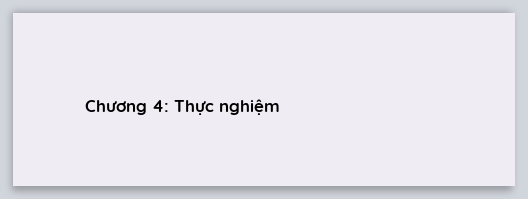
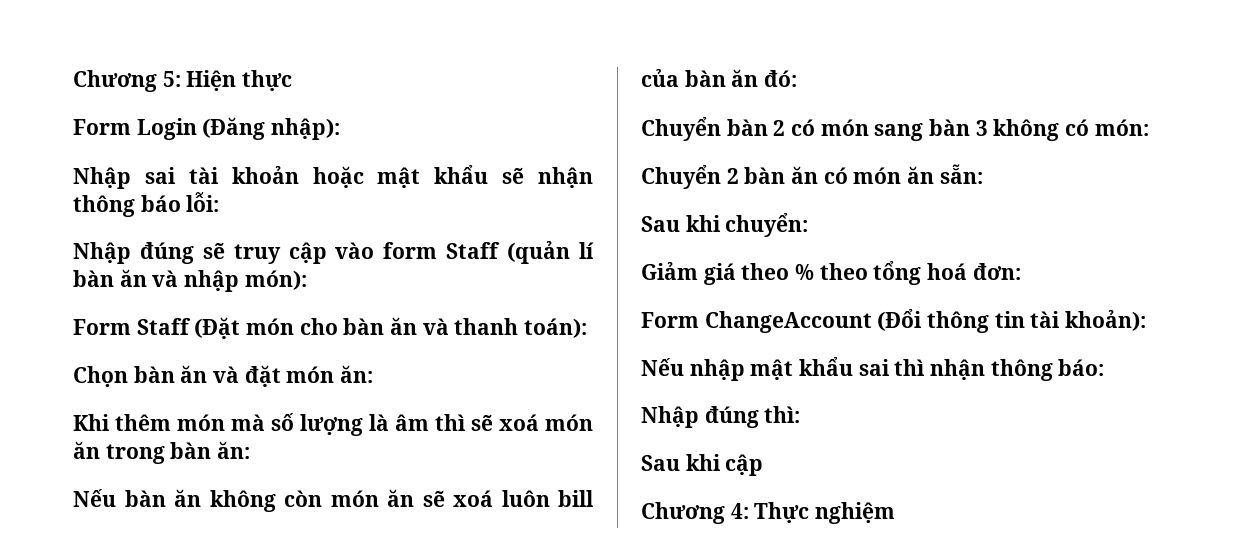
+ Chương 5: Hiện thực
+ Form Login (Đăng nhập):
+ Nhập sai tài khoản hoặc mật khẩu sẽ nhận thông báo lỗi:
+ Nhập đúng sẽ truy cập vào form Staff (quản lí bàn ăn và nhập món):
+ Form Staff (Đặt món cho bàn ăn và thanh toán):
+ Chọn bàn ăn và đặt món ăn:
+ Khi thêm món mà số lượng là âm thì sẽ xoá món ăn trong bàn ăn:
+ Nếu bàn ăn không còn món ăn sẽ xoá luôn bill của bàn ăn đó:
+ Chuyển bàn 2 có món sang bàn 3 không có món:
+ Chuyển 2 bàn ăn có món ăn sẵn:
+ Sau khi chuyển:
+ Giảm giá theo % theo tổng hoá đơn:
+ Form ChangeAccount (Đổi thông tin tài khoản):
+ Nếu nhập mật khẩu sai thì nhận thông báo:
+ Nhập đúng thì:
+ Sau khi cập

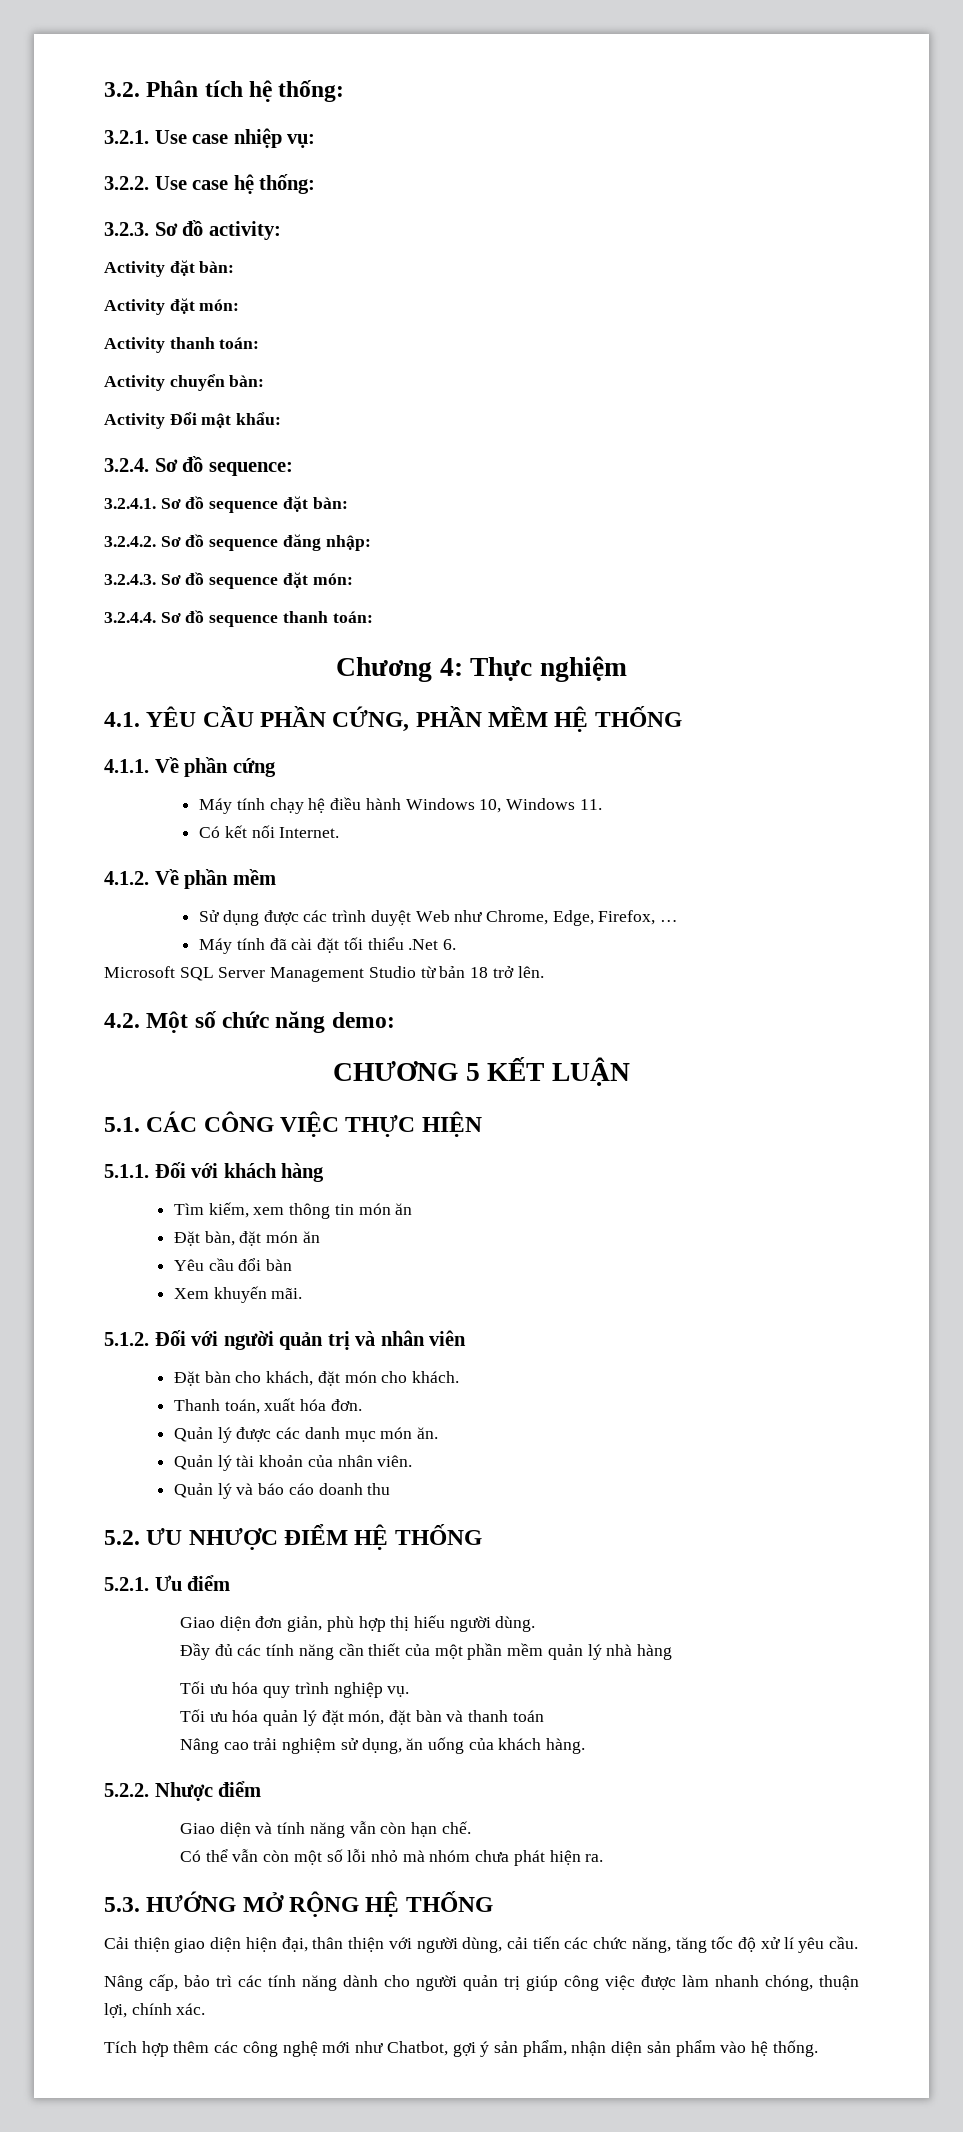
- Chương 5: Hiện thực
- Form Login (Đăng nhập):
- Nhập sai tài khoản hoặc mật khẩu sẽ nhận thông báo lỗi:
- Nhập đúng sẽ truy cập vào form Staff (quản lí bàn ăn và nhập món):
- Form Staff (Đặt món cho bàn ăn và thanh toán):
- Chọn bàn ăn và đặt món ăn:
- Khi thêm món mà số lượng là âm thì sẽ xoá món ăn trong bàn ăn:
- Nếu bàn ăn không còn món ăn sẽ xoá luôn bill của bàn ăn đó:
- Chuyển bàn 2 có món sang bàn 3 không có món:
- Chuyển 2 bàn ăn có món ăn sẵn:
- Sau khi chuyển:
- Giảm giá theo % theo tổng hoá đơn:
- Form ChangeAccount (Đổi thông tin tài khoản):
- Nếu nhập mật khẩu sai thì nhận thông báo:
- Nhập đúng thì:
- Sau khi cập
+ 3.2. Phân tích hệ thống:
+ 3.2.1. Use case nhiệp vụ:
+ 3.2.2. Use case hệ thống:
+ 3.2.3. Sơ đồ activity:
+ Activity đặt bàn:
+ Activity đặt món:
+ Activity thanh toán:
+ Activity chuyển bàn:
+ Activity Đổi mật khẩu:
+ 3.2.4. Sơ đồ sequence:
+ 3.2.4.1. Sơ đồ sequence đặt bàn:
+ 3.2.4.2. Sơ đồ sequence đăng nhập:
+ 3.2.4.3. Sơ đồ sequence đặt món:
+ 3.2.4.4. Sơ đồ sequence thanh toán:
  Chương 4: Thực nghiệm
+ 4.1. YÊU CẦU PHẦN CỨNG, PHẦN MỀM HỆ THỐNG
+ 4.1.1. Về phần cứng
+ Máy tính chạy hệ điều hành Windows 10, Windows 11.
+ Có kết nối Internet.
+ 4.1.2. Về phần mềm
+ Sử dụng được các trình duyệt Web như Chrome, Edge, Firefox, …
+ Máy tính đã cài đặt tối thiểu .Net 6.
+ Microsoft SQL Server Management Studio từ bản 18 trở lên.
+ 4.2. Một số chức năng demo:
+ CHƯƠNG 5 KẾT LUẬN
+ 5.1. CÁC CÔNG VIỆC THỰC HIỆN
+ 5.1.1. Đối với khách hàng
+ Tìm kiếm, xem thông tin món ăn
+ Đặt bàn, đặt món ăn
+ Yêu cầu đổi bàn
+ Xem khuyến mãi.
+ 5.1.2. Đối với người quản trị và nhân viên
+ Đặt bàn cho khách, đặt món cho khách.
+ Thanh toán, xuất hóa đơn.
+ Quản lý được các danh mục món ăn.
+ Quản lý tài khoản của nhân viên.
+ Quản lý và báo cáo doanh thu
+ 5.2. ƯU NHƯỢC ĐIỂM HỆ THỐNG
+ 5.2.1. Ưu điểm
+ Giao diện đơn giản, phù hợp thị hiếu người dùng.
+ Đầy đủ các tính năng cần thiết của một phần mềm quản lý nhà hàng
+ Tối ưu hóa quy trình nghiệp vụ.
+ Tối ưu hóa quản lý đặt món, đặt bàn và thanh toán
+ Nâng cao trải nghiệm sử dụng, ăn uống của khách hàng.
+ 5.2.2. Nhược điểm
+ Giao diện và tính năng vẫn còn hạn chế.
+ Có thể vẫn còn một số lỗi nhỏ mà nhóm chưa phát hiện ra.
+ 5.3. HƯỚNG MỞ RỘNG HỆ THỐNG
+ Cải thiện giao diện hiện đại, thân thiện với người dùng, cải tiến các chức năng, tăng tốc độ xử lí yêu cầu.
+ Nâng cấp, bảo trì các tính năng dành cho người quản trị giúp công việc được làm nhanh chóng, thuận lợi, chính xác.
+ Tích hợp thêm các công nghệ mới như Chatbot, gợi ý sản phẩm, nhận diện sản phẩm vào hệ thống.

